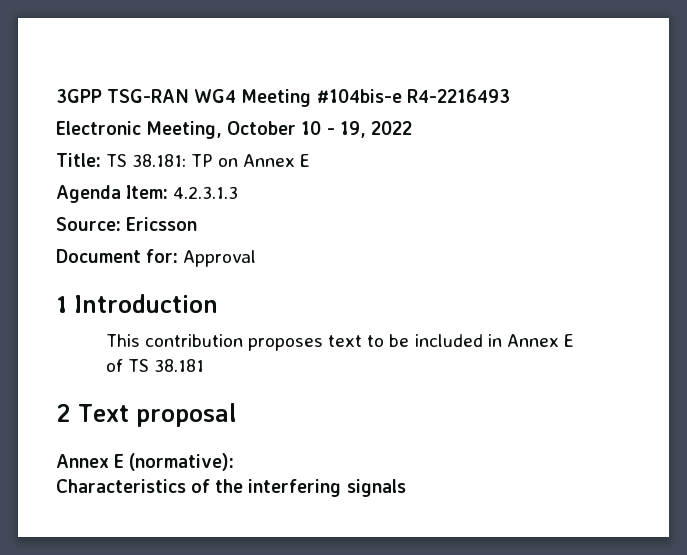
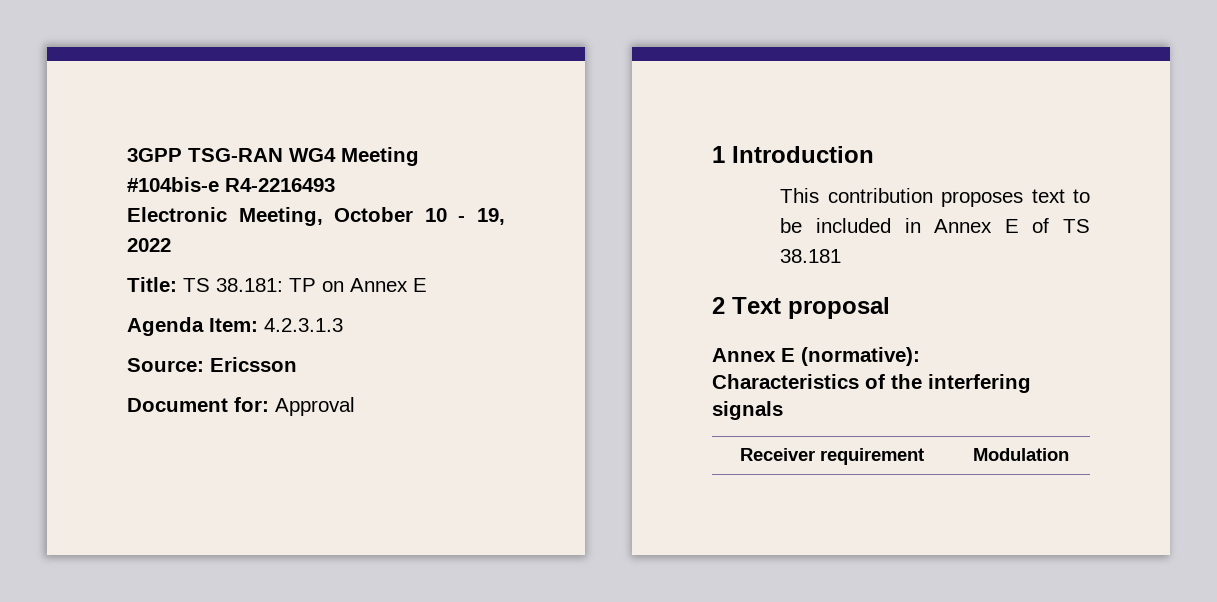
+ Receiver requirement | Modulation

